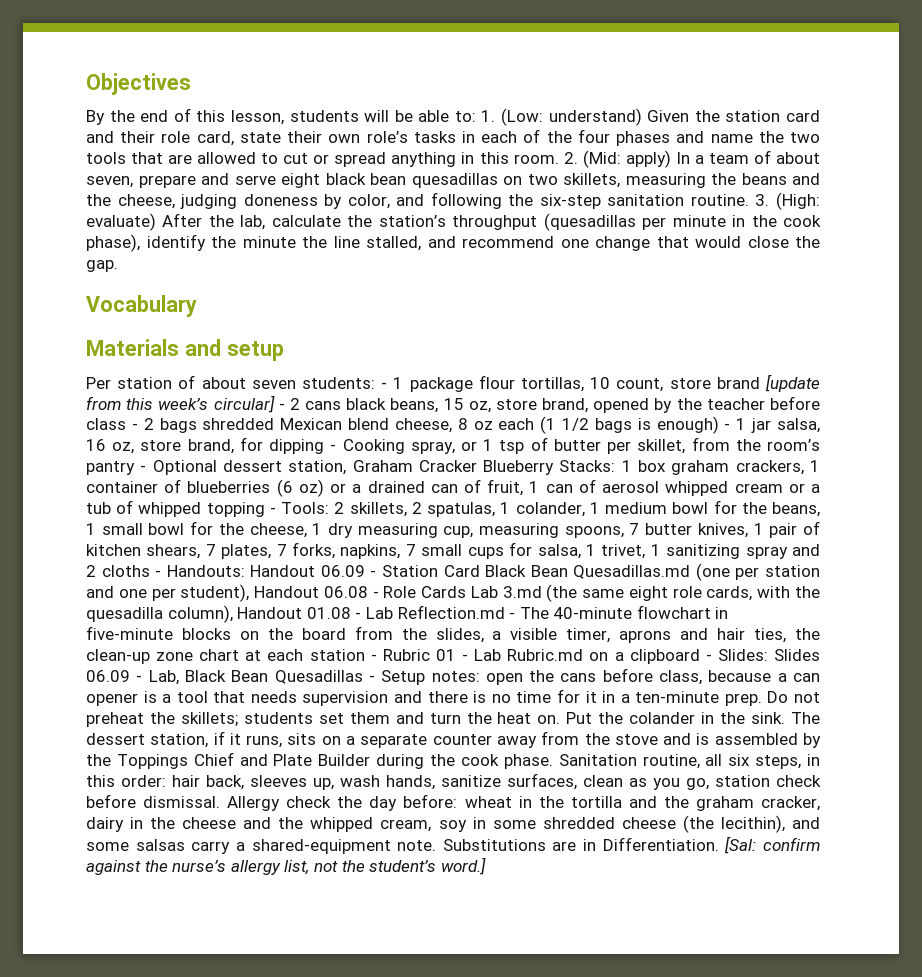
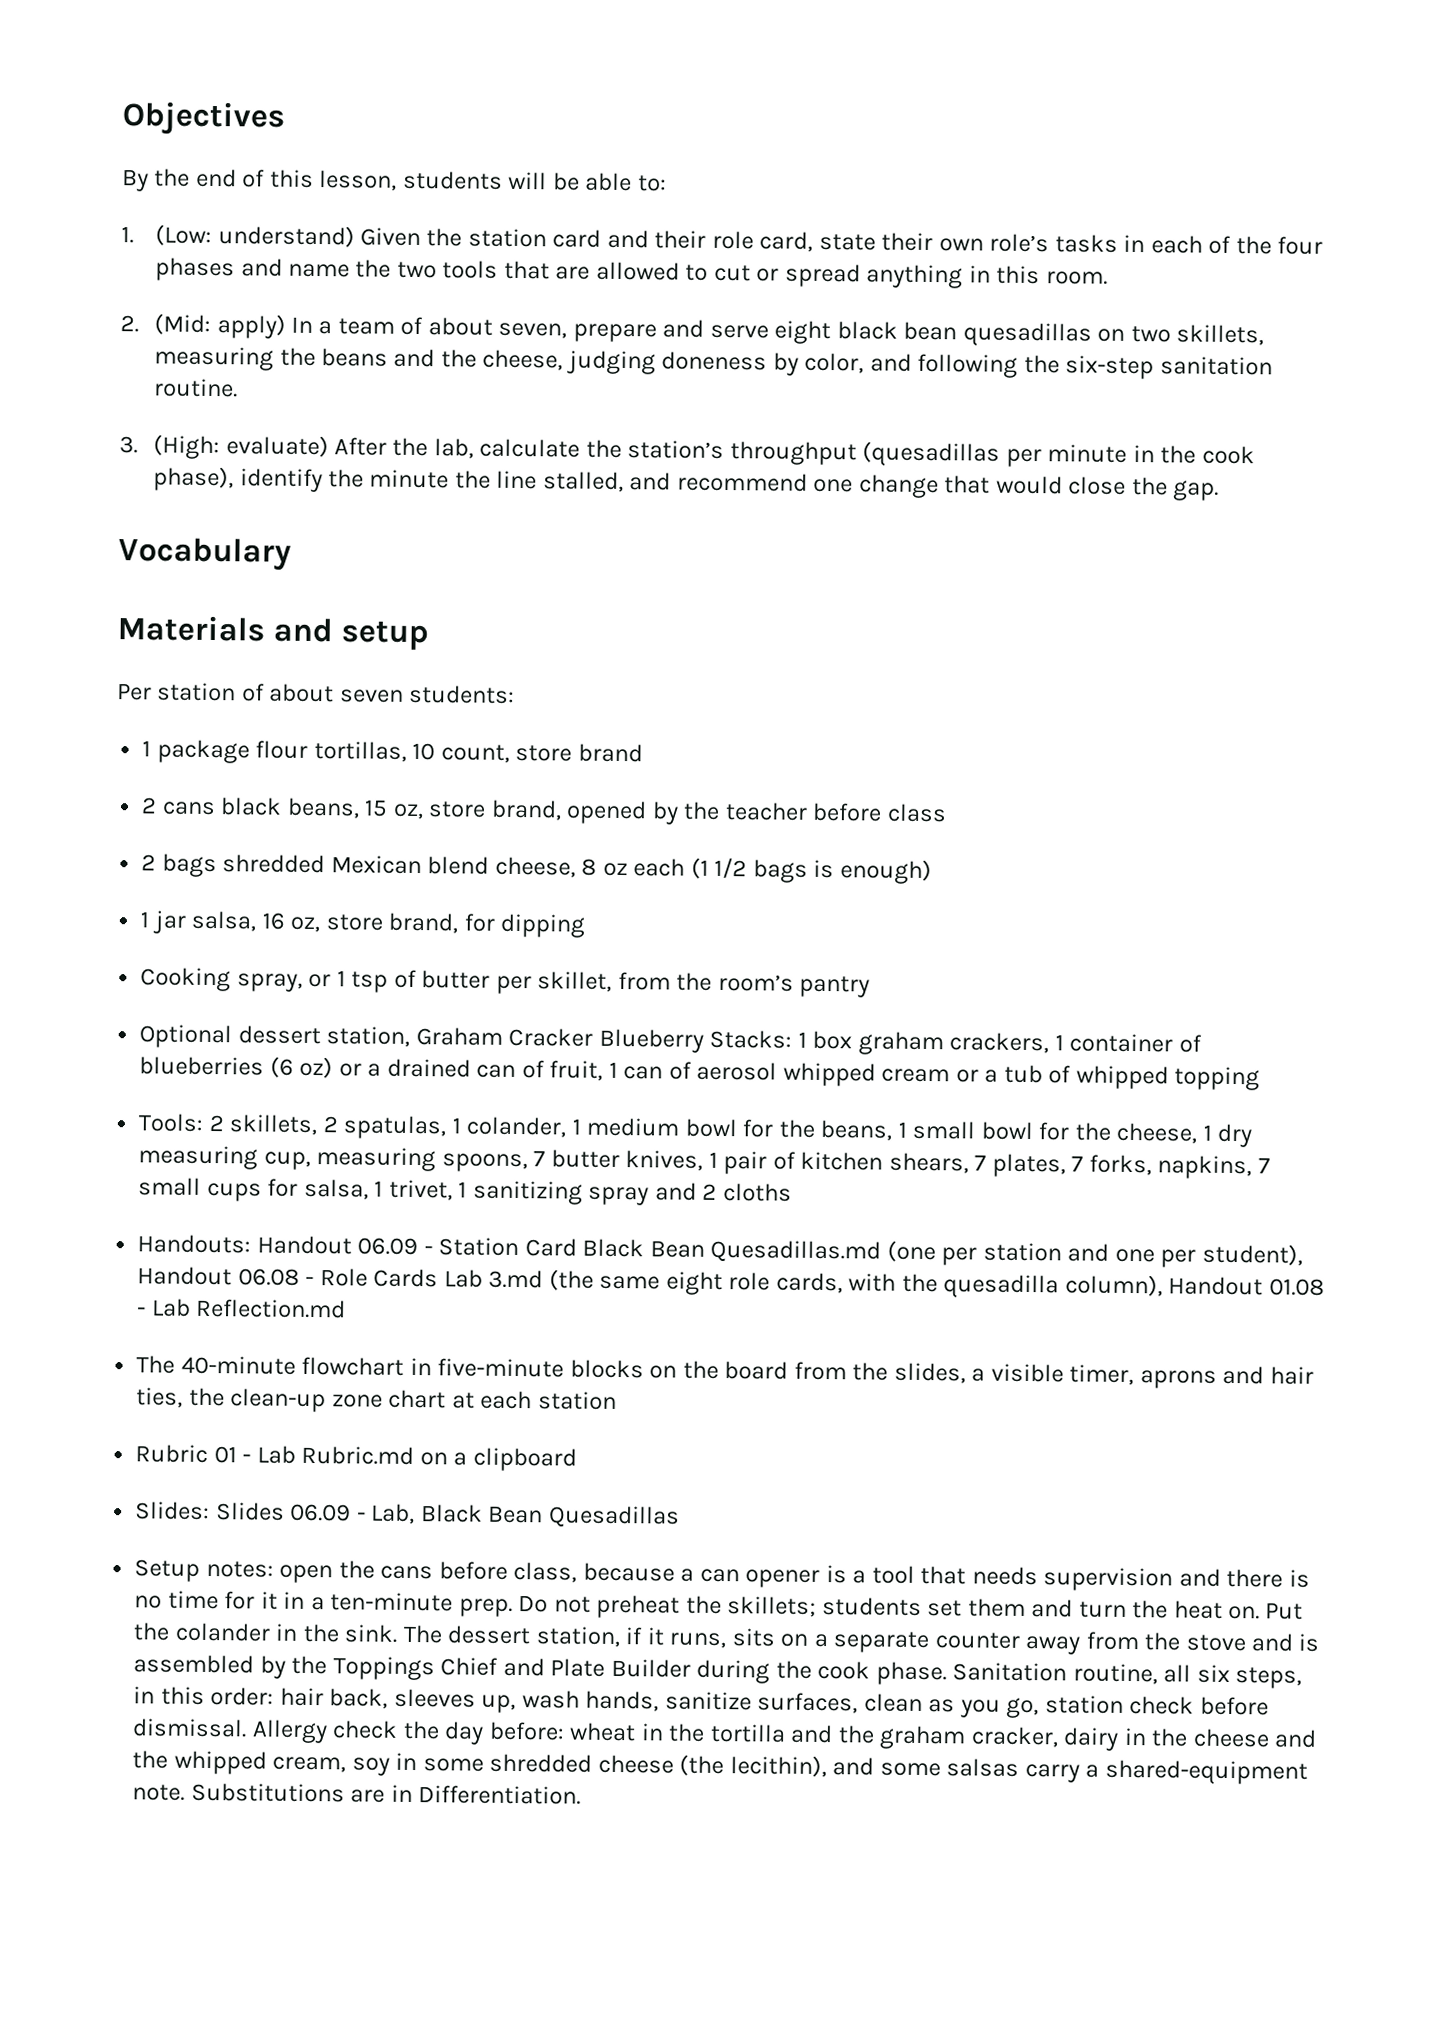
- By the end of this lesson, students will be able to: 1. (Low:
+ By the end of this lesson, students will be able to:
+ 1. (Low:
- understand) Given the station card and their role card, state their own role’s tasks in each of the four phases and name the two tools that are allowed to cut or spread anything in this room. 2. (Mid:
+ understand) Given the station card and their role card, state their own role’s tasks in each of the four phases and name the two tools that are allowed to cut or spread anything in this room.
+ 2. (Mid:
- apply) In a team of about seven, prepare and serve eight black bean quesadillas on two skillets, measuring the beans and the cheese, judging doneness by color, and following the six-step sanitation routine. 3. (High:
+ apply) In a team of about seven, prepare and serve eight black bean quesadillas on two skillets, measuring the beans and the cheese, judging doneness by color, and following the six-step sanitation routine.
+ 3. (High:
- Per station of about seven students: - 1 package flour tortillas, 10 count, store brand [update from this week’s circular] - 2 cans black beans, 15 oz, store brand, opened by the teacher before class - 2 bags shredded Mexican blend cheese, 8 oz each (1 1/2 bags is enough) - 1 jar salsa, 16 oz, store brand, for dipping - Cooking spray, or 1 tsp of butter per skillet, from the room’s pantry - Optional dessert station, Graham Cracker Blueberry Stacks:
+ Per station of about seven students:
+ 1 package flour tortillas, 10 count, store brand
+ 2 cans black beans, 15 oz, store brand, opened by the teacher before class
+ 2 bags shredded Mexican blend cheese, 8 oz each (1 1/2 bags is enough)
+ 1 jar salsa, 16 oz, store brand, for dipping
+ Cooking spray, or 1 tsp of butter per skillet, from the room’s pantry
+ Optional dessert station, Graham Cracker Blueberry Stacks:
- 1 box graham crackers, 1 container of blueberries (6 oz) or a drained can of fruit, 1 can of aerosol whipped cream or a tub of whipped topping - Tools:
+ 1 box graham crackers, 1 container of blueberries (6 oz) or a drained can of fruit, 1 can of aerosol whipped cream or a tub of whipped topping
+ Tools:
- 2 skillets, 2 spatulas, 1 colander, 1 medium bowl for the beans, 1 small bowl for the cheese, 1 dry measuring cup, measuring spoons, 7 butter knives, 1 pair of kitchen shears, 7 plates, 7 forks, napkins, 7 small cups for salsa, 1 trivet, 1 sanitizing spray and 2 cloths - Handouts:
+ 2 skillets, 2 spatulas, 1 colander, 1 medium bowl for the beans, 1 small bowl for the cheese, 1 dry measuring cup, measuring spoons, 7 butter knives, 1 pair of kitchen shears, 7 plates, 7 forks, napkins, 7 small cups for salsa, 1 trivet, 1 sanitizing spray and 2 cloths
+ Handouts:
- Handout 06.09 - Station Card Black Bean Quesadillas.md (one per station and one per student), Handout 06.08 - Role Cards Lab 3.md (the same eight role cards, with the quesadilla column), Handout 01.08 - Lab Reflection.md - The 40-minute flowchart in five-minute blocks on the board from the slides, a visible timer, aprons and hair ties, the clean-up zone chart at each station - Rubric 01 - Lab Rubric.md on a clipboard - Slides:
+ Handout 06.09 - Station Card Black Bean Quesadillas.md (one per station and one per student), Handout 06.08 - Role Cards Lab 3.md (the same eight role cards, with the quesadilla column), Handout 01.08 - Lab Reflection.md
+ The 40-minute flowchart in five-minute blocks on the board from the slides, a visible timer, aprons and hair ties, the clean-up zone chart at each station
+ Rubric 01 - Lab Rubric.md on a clipboard
+ Slides:
- Slides 06.09 - Lab, Black Bean Quesadillas - Setup notes:
+ Slides 06.09 - Lab, Black Bean Quesadillas
+ Setup notes:
- [Sal: confirm against the nurse’s allergy list, not the student’s word.]

